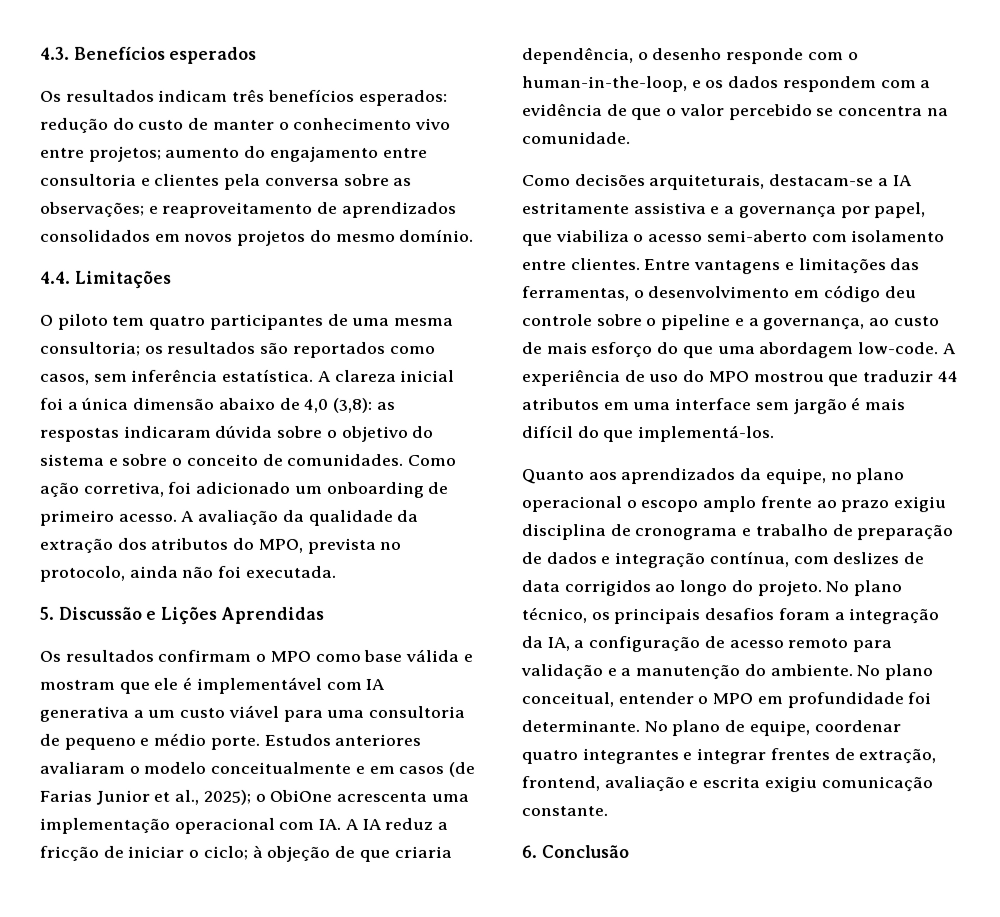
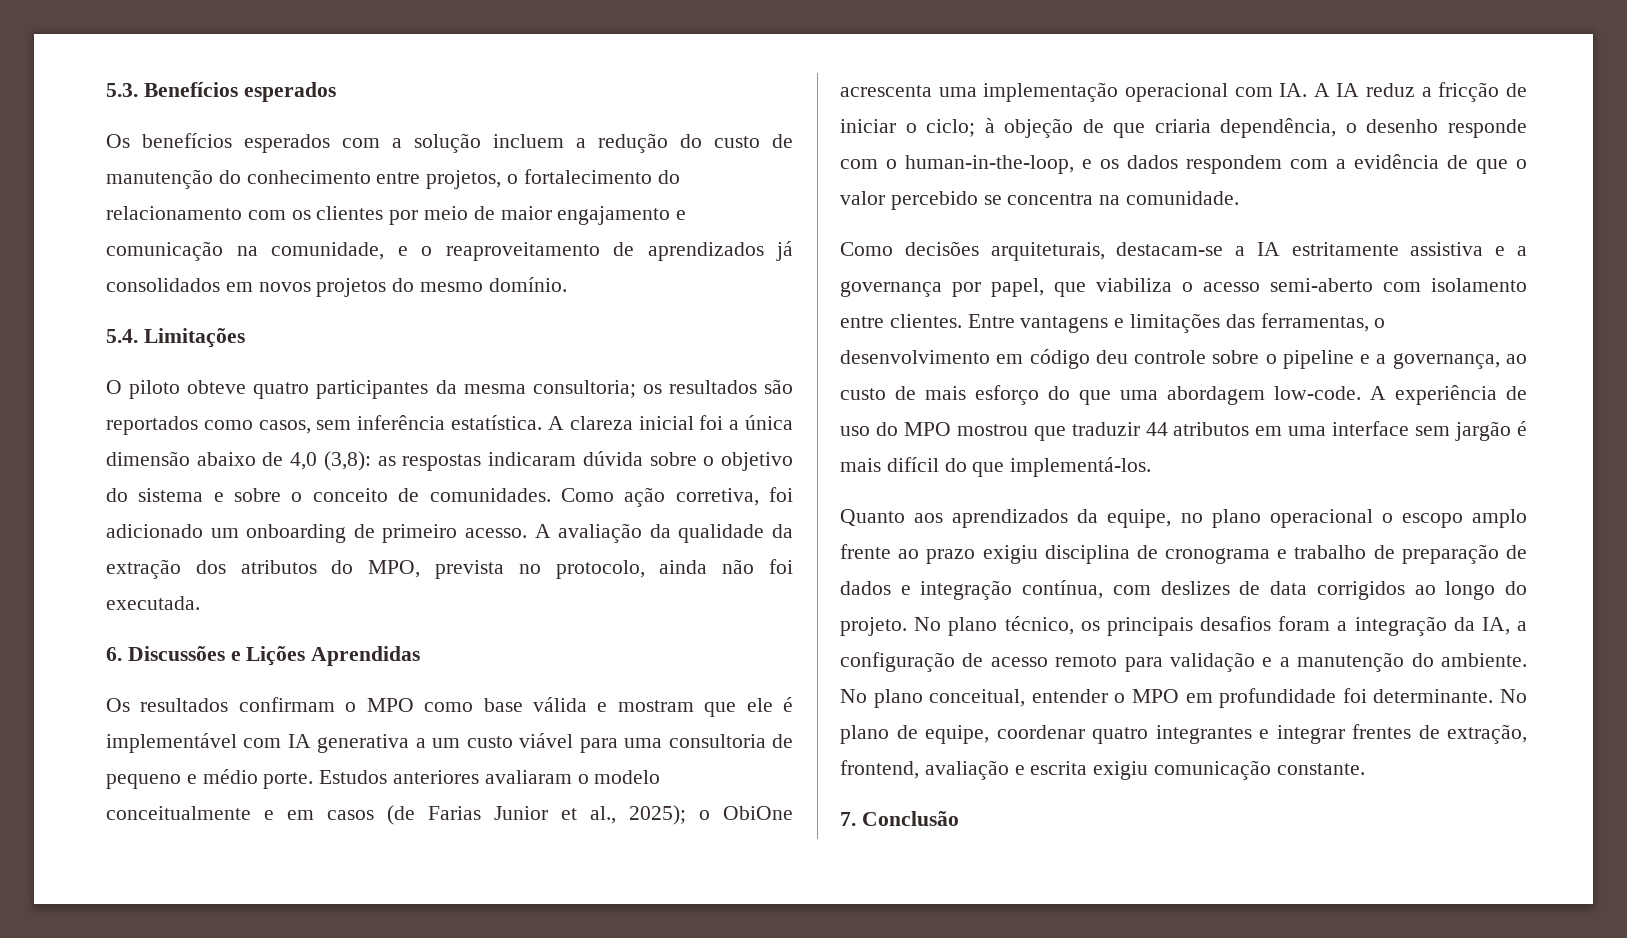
- 4.3. Benefícios esperados
+ 5.3. Benefícios esperados
- Os resultados indicam três benefícios esperados: redução do custo de manter o conhecimento vivo entre projetos; aumento do engajamento entre consultoria e clientes pela conversa sobre as observações; e reaproveitamento de aprendizados consolidados em novos projetos do mesmo domínio.
+ Os benefícios esperados com a solução incluem a redução do custo de manutenção do conhecimento entre projetos, o fortalecimento do relacionamento com os clientes por meio de maior engajamento e comunicação na comunidade, e o reaproveitamento de aprendizados já consolidados em novos projetos do mesmo domínio.
- 4.4. Limitações
+ 5.4. Limitações
- O piloto tem quatro participantes de uma mesma consultoria; os resultados são reportados como casos, sem inferência estatística.
+ O piloto obteve quatro participantes da mesma consultoria; os resultados são reportados como casos, sem inferência estatística.
- 5. Discussão e Lições Aprendidas
+ 6. Discussões e Lições Aprendidas
- 6. Conclusão
+ 7. Conclusão

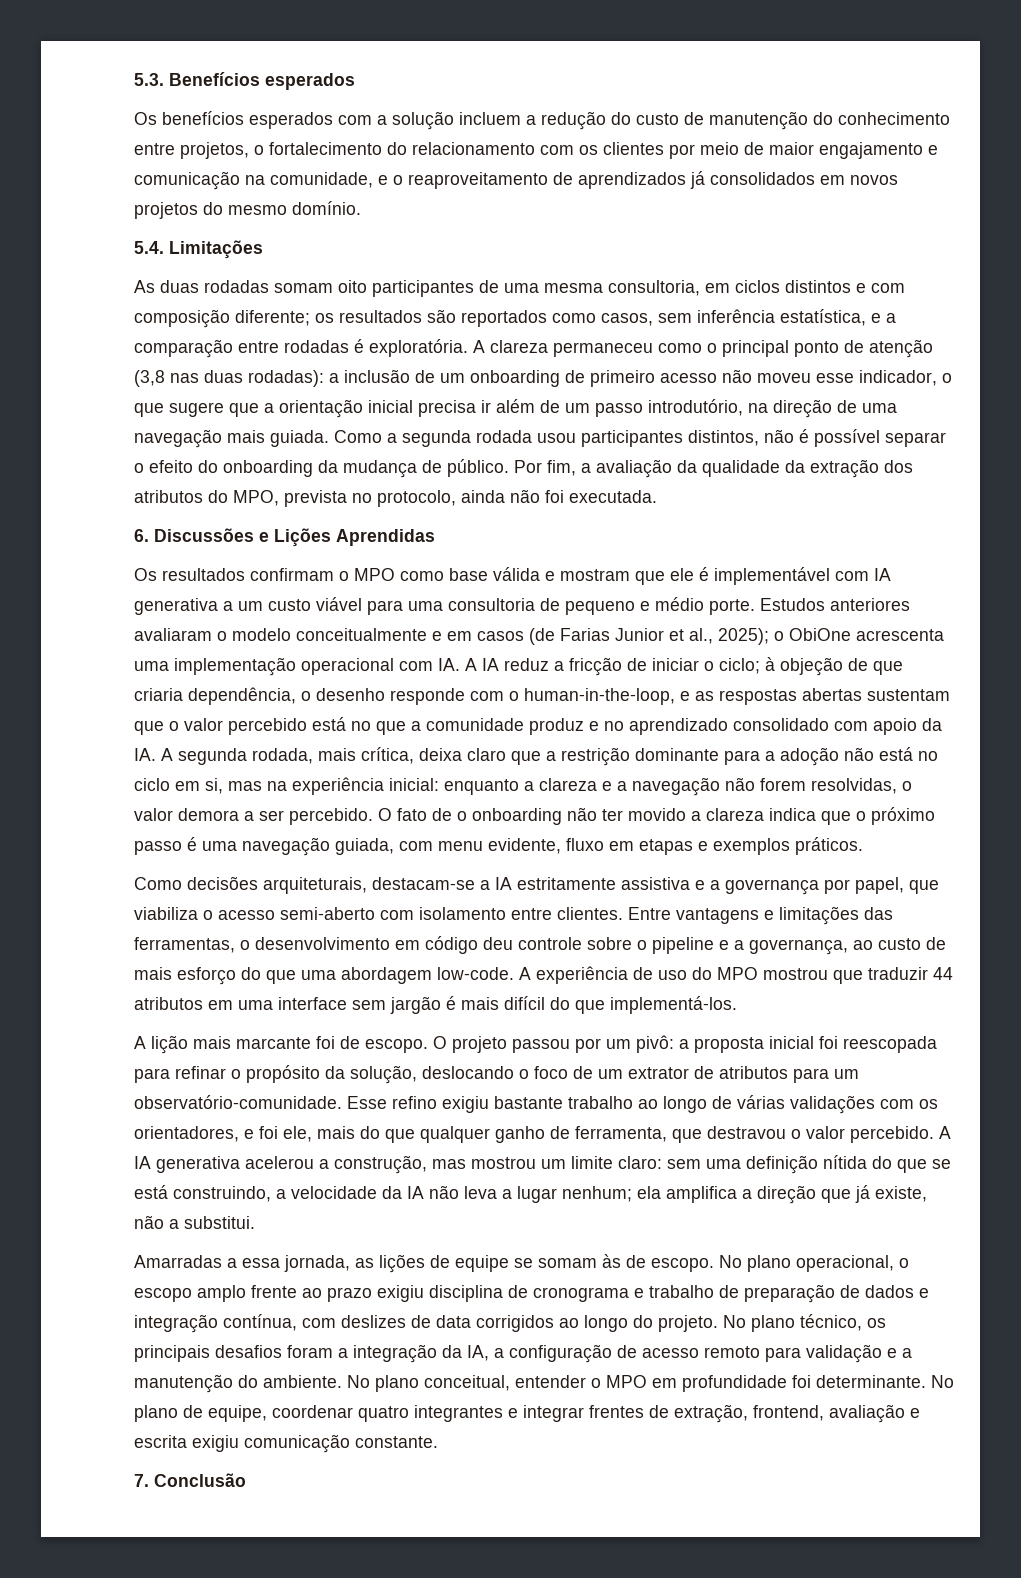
- O piloto obteve quatro participantes da mesma consultoria; os resultados são reportados como casos, sem inferência estatística. A clareza inicial foi a única dimensão abaixo de 4,0 (3,8): as respostas indicaram dúvida sobre o objetivo do sistema e sobre o conceito de comunidades. Como ação corretiva, foi adicionado um onboarding de primeiro acesso. A avaliação da qualidade da extração dos atributos do MPO, prevista no protocolo, ainda não foi executada.
+ As duas rodadas somam oito participantes de uma mesma consultoria, em ciclos distintos e com composição diferente; os resultados são reportados como casos, sem inferência estatística, e a comparação entre rodadas é exploratória. A clareza permaneceu como o principal ponto de atenção (3,8 nas duas rodadas): a inclusão de um onboarding de primeiro acesso não moveu esse indicador, o que sugere que a orientação inicial precisa ir além de um passo introdutório, na direção de uma navegação mais guiada. Como a segunda rodada usou participantes distintos, não é possível separar o efeito do onboarding da mudança de público. Por fim, a avaliação da qualidade da extração dos atributos do MPO, prevista no protocolo, ainda não foi executada.
- Estudos anteriores avaliaram o modelo conceitualmente e em casos (de Farias Junior et al., 2025); o ObiOne acrescenta uma implementação operacional com IA. A IA reduz a fricção de iniciar o ciclo; à objeção de que criaria dependência, o desenho responde com o human-in-the-loop, e os dados respondem com a evidência de que o valor percebido se concentra na comunidade.
+ Estudos anteriores avaliaram o modelo conceitualmente e em casos (de Farias Junior et al., 2025); o ObiOne acrescenta uma implementação operacional com IA. A IA reduz a fricção de iniciar o ciclo; à objeção de que criaria dependência, o desenho responde com o human-in-the-loop, e as respostas abertas sustentam que o valor percebido está no que a comunidade produz e no aprendizado consolidado com apoio da IA. A segunda rodada, mais crítica, deixa claro que a restrição dominante para a adoção não está no ciclo em si, mas na experiência inicial: enquanto a clareza e a navegação não forem resolvidas, o valor demora a ser percebido. O fato de o onboarding não ter movido a clareza indica que o próximo passo é uma navegação guiada, com menu evidente, fluxo em etapas e exemplos práticos.
- Quanto aos aprendizados da equipe, no plano operacional o escopo amplo frente ao prazo exigiu disciplina de cronograma e trabalho de preparação de dados e integração contínua, com deslizes de data corrigidos ao longo do projeto.
+ A lição mais marcante foi de escopo. O projeto passou por um pivô: a proposta inicial foi reescopada para refinar o propósito da solução, deslocando o foco de um extrator de atributos para um observatório-comunidade. Esse refino exigiu bastante trabalho ao longo de várias validações com os orientadores, e foi ele, mais do que qualquer ganho de ferramenta, que destravou o valor percebido. A IA generativa acelerou a construção, mas mostrou um limite claro: sem uma definição nítida do que se está construindo, a velocidade da IA não leva a lugar nenhum; ela amplifica a direção que já existe, não a substitui.
+ Amarradas a essa jornada, as lições de equipe se somam às de escopo. No plano operacional, o escopo amplo frente ao prazo exigiu disciplina de cronograma e trabalho de preparação de dados e integração contínua, com deslizes de data corrigidos ao longo do projeto.

